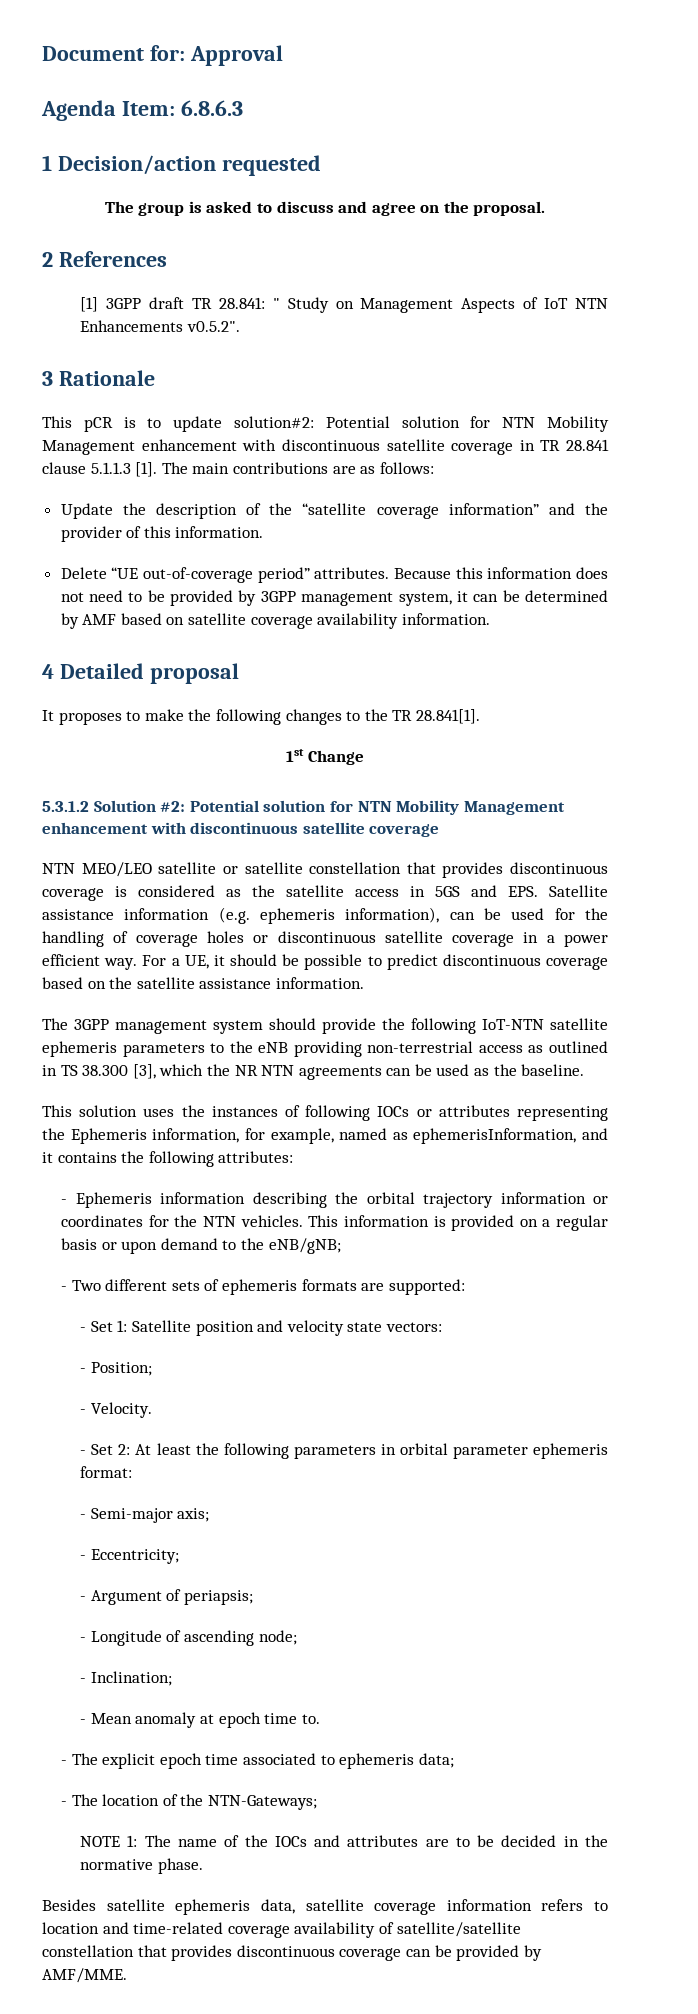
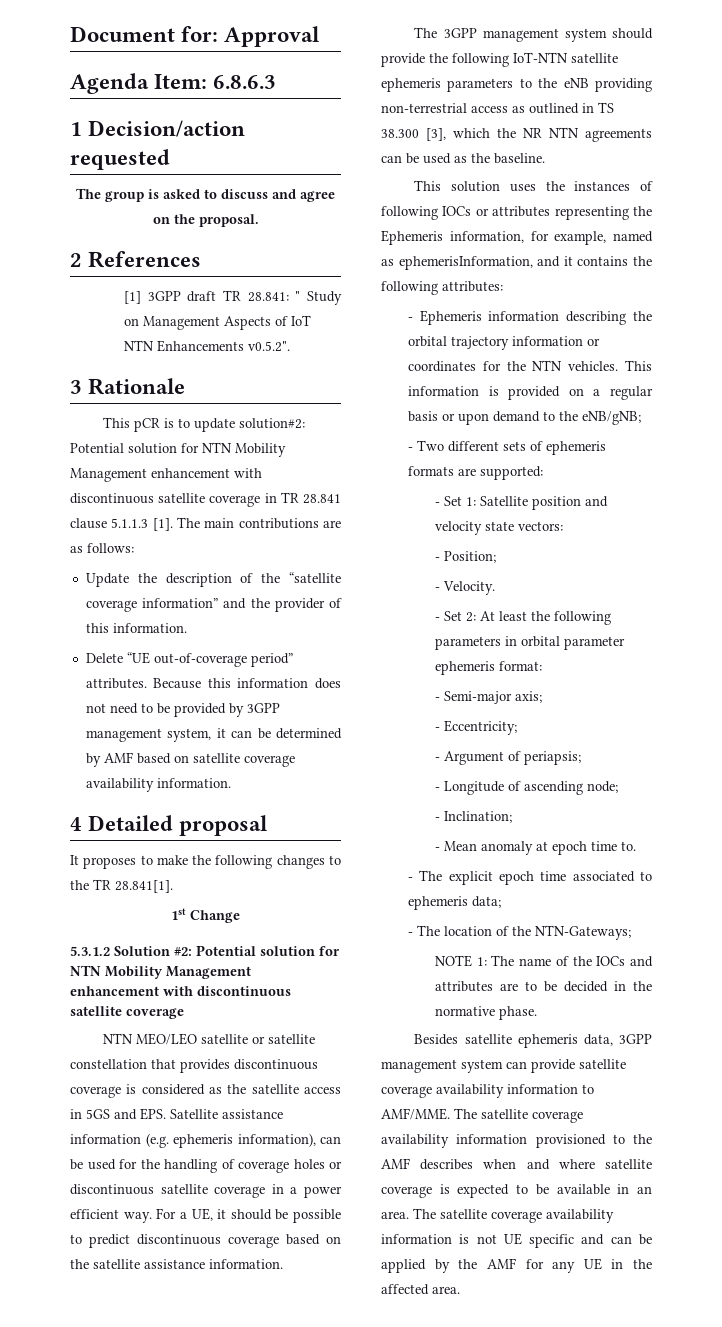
- Besides satellite ephemeris data, satellite coverage information refers to location and time-related coverage availability of satellite/satellite constellation that provides discontinuous coverage can be provided by AMF/MME.
+ Besides satellite ephemeris data, 3GPP management system can provide satellite coverage availability information to AMF/MME. The satellite coverage availability information provisioned to the AMF describes when and where satellite coverage is expected to be available in an area. The satellite coverage availability information is not UE specific and can be applied by the AMF for any UE in the affected area.

